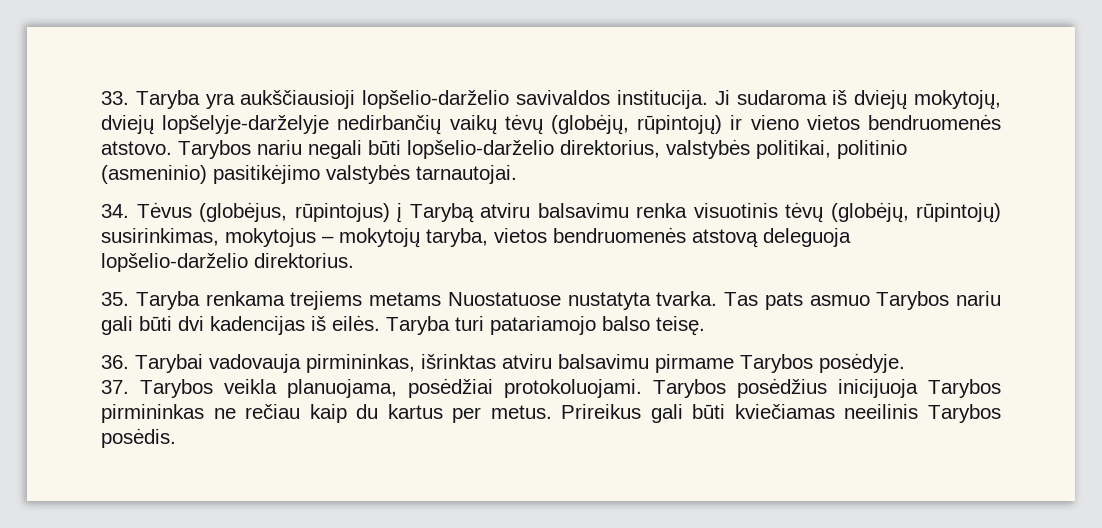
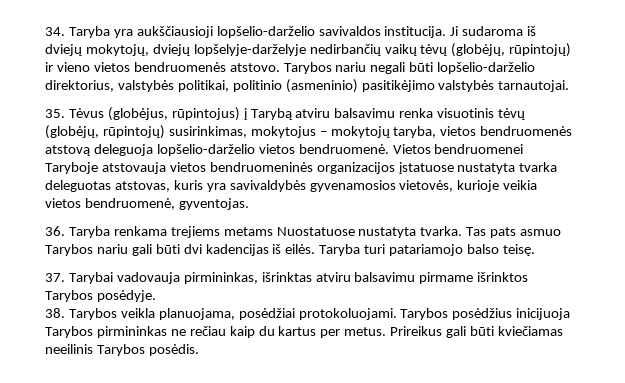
- 33. Taryba yra aukščiausioji lopšelio-darželio savivaldos institucija.
+ 34. Taryba yra aukščiausioji lopšelio-darželio savivaldos institucija.
- 34. Tėvus (globėjus, rūpintojus) į Tarybą atviru balsavimu renka visuotinis tėvų (globėjų, rūpintojų) susirinkimas, mokytojus – mokytojų taryba, vietos bendruomenės atstovą deleguoja lopšelio-darželio direktorius.
- 35. Taryba renkama trejiems metams Nuostatuose nustatyta tvarka.
+ 35. Tėvus (globėjus, rūpintojus) į Tarybą atviru balsavimu renka visuotinis tėvų (globėjų, rūpintojų) susirinkimas, mokytojus – mokytojų taryba, vietos bendruomenės atstovą deleguoja lopšelio-darželio vietos bendruomenė. Vietos bendruomenei Taryboje atstovauja vietos bendruomeninės organizacijos įstatuose nustatyta tvarka deleguotas atstovas, kuris yra savivaldybės gyvenamosios vietovės, kurioje veikia vietos bendruomenė, gyventojas.
+ 36. Taryba renkama trejiems metams Nuostatuose nustatyta tvarka.
- 36. Tarybai vadovauja pirmininkas, išrinktas atviru balsavimu pirmame Tarybos posėdyje.
+ 37. Tarybai vadovauja pirmininkas, išrinktas atviru balsavimu pirmame išrinktos Tarybos posėdyje.
- 37. Tarybos veikla planuojama, posėdžiai protokoluojami.
+ 38. Tarybos veikla planuojama, posėdžiai protokoluojami.

